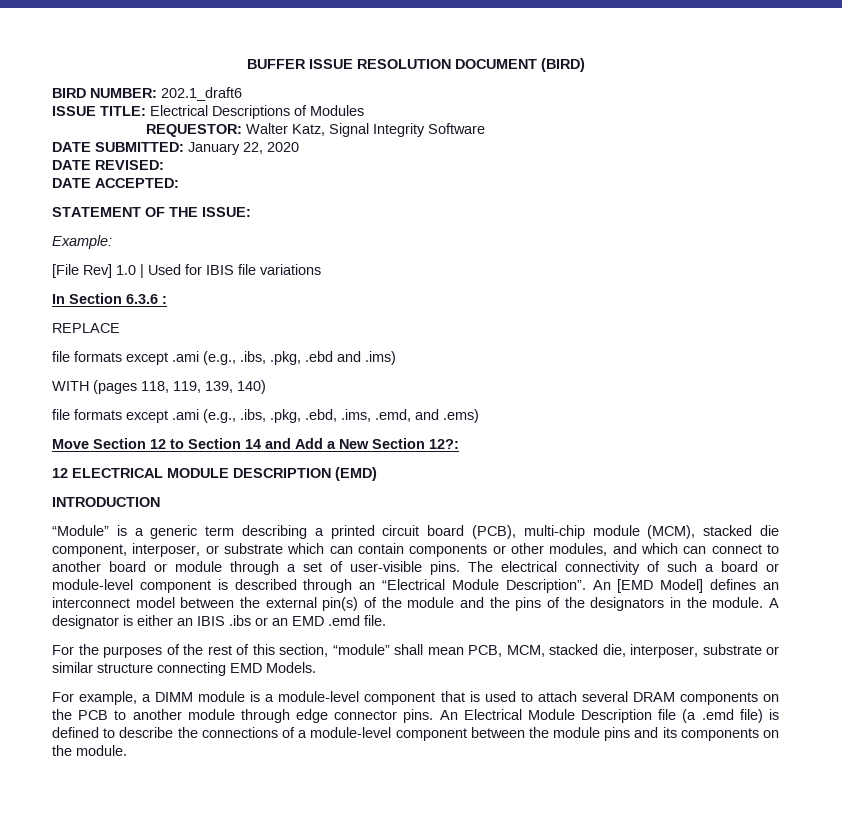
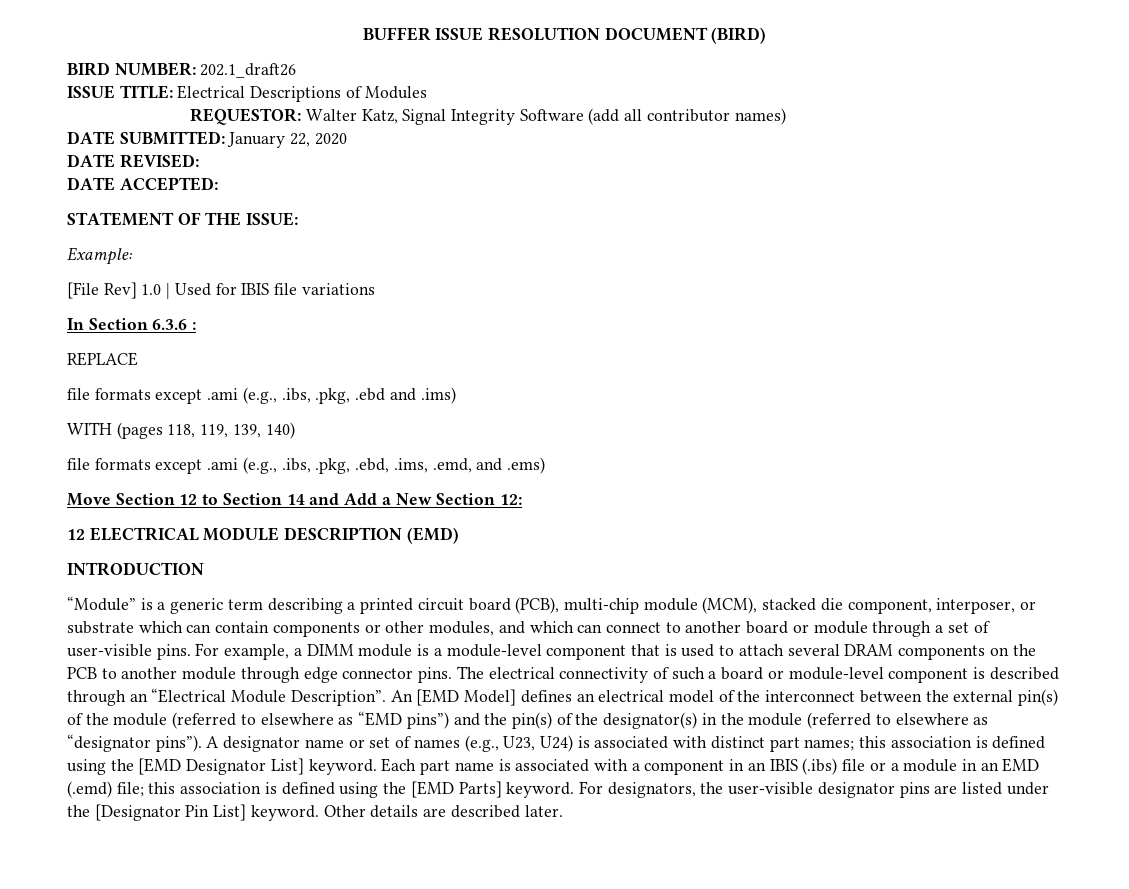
- BIRD NUMBER: 202.1_draft6
+ BIRD NUMBER: 202.1_draft26
- REQUESTOR: Walter Katz, Signal Integrity Software
+ REQUESTOR: Walter Katz, Signal Integrity Software (add all contributor names)
- Move Section 12 to Section 14 and Add a New Section 12?:
+ Move Section 12 to Section 14 and Add a New Section 12:
- “Module” is a generic term describing a printed circuit board (PCB), multi-chip module (MCM), stacked die component, interposer, or substrate which can contain components or other modules, and which can connect to another board or module through a set of user-visible pins. The electrical connectivity of such a board or module-level component is described through an “Electrical Module Description”. An [EMD Model] defines an interconnect model between the external pin(s) of the module and the pins of the designators in the module. A designator is either an IBIS .ibs or an EMD .emd file.
- For the purposes of the rest of this section, “module” shall mean PCB, MCM, stacked die, interposer, substrate or similar structure connecting EMD Models.
- For example, a DIMM module is a module-level component that is used to attach several DRAM components on the PCB to another module through edge connector pins.
+ “Module” is a generic term describing a printed circuit board (PCB), multi-chip module (MCM), stacked die component, interposer, or substrate which can contain components or other modules, and which can connect to another board or module through a set of user-visible pins. For example, a DIMM module is a module-level component that is used to attach several DRAM components on the PCB to another module through edge connector pins.
- An Electrical Module Description file (a .emd file) is defined to describe the connections of a module-level component between the module pins and its components on the module.
+ The electrical connectivity of such a board or module-level component is described through an “Electrical Module Description”. An [EMD Model] defines an electrical model of the interconnect between the external pin(s) of the module (referred to elsewhere as “EMD pins”) and the pin(s) of the designator(s) in the module (referred to elsewhere as “designator pins”). A designator name or set of names (e.g., U23, U24) is associated with distinct part names; this association is defined using the [EMD Designator List] keyword. Each part name is associated with a component in an IBIS (.ibs) file or a module in an EMD (.emd) file; this association is defined using the [EMD Parts] keyword. For designators, the user-visible designator pins are listed under the [Designator Pin List] keyword. Other details are described later.

